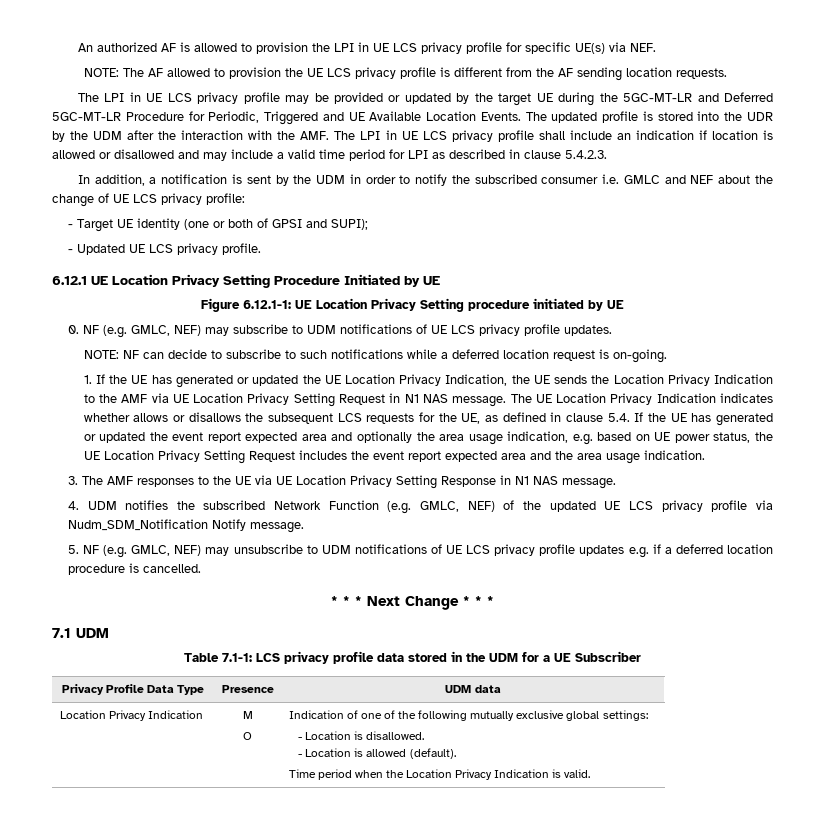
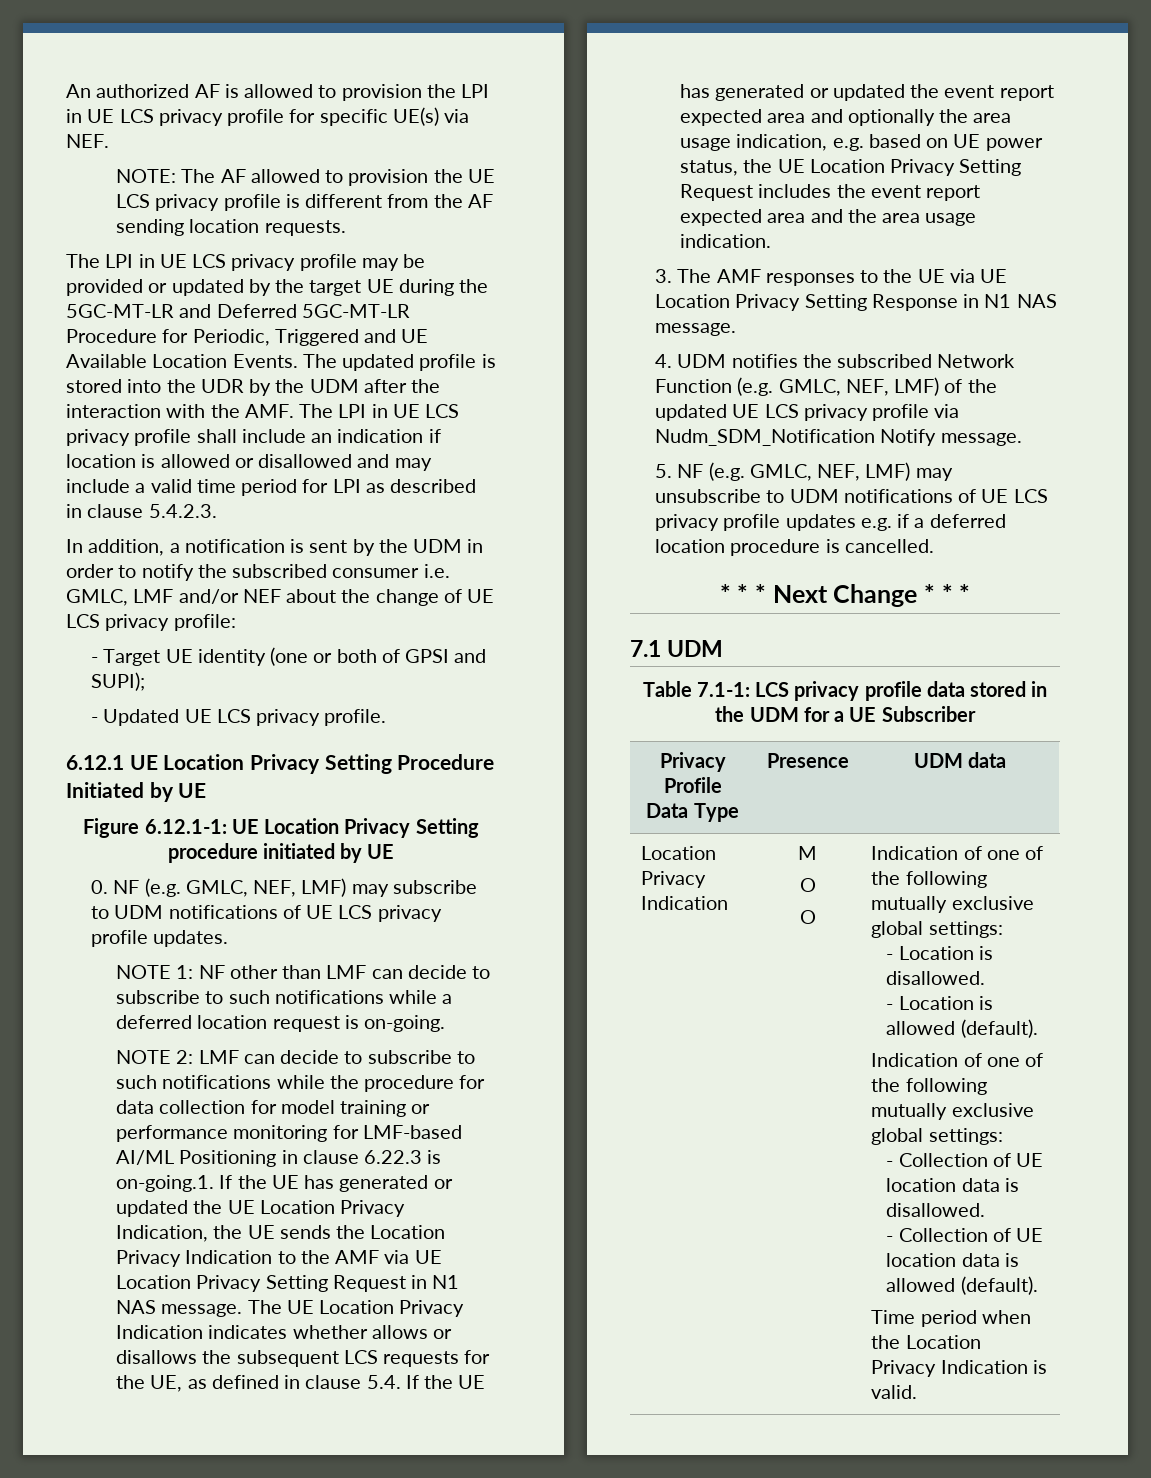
- In addition, a notification is sent by the UDM in order to notify the subscribed consumer i.e. GMLC and NEF about the change of UE LCS privacy profile:
+ In addition, a notification is sent by the UDM in order to notify the subscribed consumer i.e. GMLC, LMF and/or NEF about the change of UE LCS privacy profile:
- 0. NF (e.g. GMLC, NEF) may subscribe to UDM notifications of UE LCS privacy profile updates.
+ 0. NF (e.g. GMLC, NEF, LMF) may subscribe to UDM notifications of UE LCS privacy profile updates.
- NOTE: NF can decide to subscribe to such notifications while a deferred location request is on-going.
+ NOTE 1: NF other than LMF can decide to subscribe to such notifications while a deferred location request is on-going.
- 1. If the UE has generated or updated the UE Location Privacy Indication, the UE sends the Location Privacy Indication to the AMF via UE Location Privacy Setting Request in N1 NAS message.
+ NOTE 2: LMF can decide to subscribe to such notifications while the procedure for data collection for model training or performance monitoring for LMF-based AI/ML Positioning in clause 6.22.3 is on-going.1. If the UE has generated or updated the UE Location Privacy Indication, the UE sends the Location Privacy Indication to the AMF via UE Location Privacy Setting Request in N1 NAS message.
- 4. UDM notifies the subscribed Network Function (e.g. GMLC, NEF) of the updated UE LCS privacy profile via Nudm_SDM_Notification Notify message.
+ 4. UDM notifies the subscribed Network Function (e.g. GMLC, NEF, LMF) of the updated UE LCS privacy profile via Nudm_SDM_Notification Notify message.
- 5. NF (e.g. GMLC, NEF) may unsubscribe to UDM notifications of UE LCS privacy profile updates e.g. if a deferred location procedure is cancelled.
+ 5. NF (e.g. GMLC, NEF, LMF) may unsubscribe to UDM notifications of UE LCS privacy profile updates e.g. if a deferred location procedure is cancelled.
  M
+ O
  - Location is allowed (default).
+ Indication of one of the following mutually exclusive global settings:
+ - Collection of UE location data is disallowed.
+ - Collection of UE location data is allowed (default).

